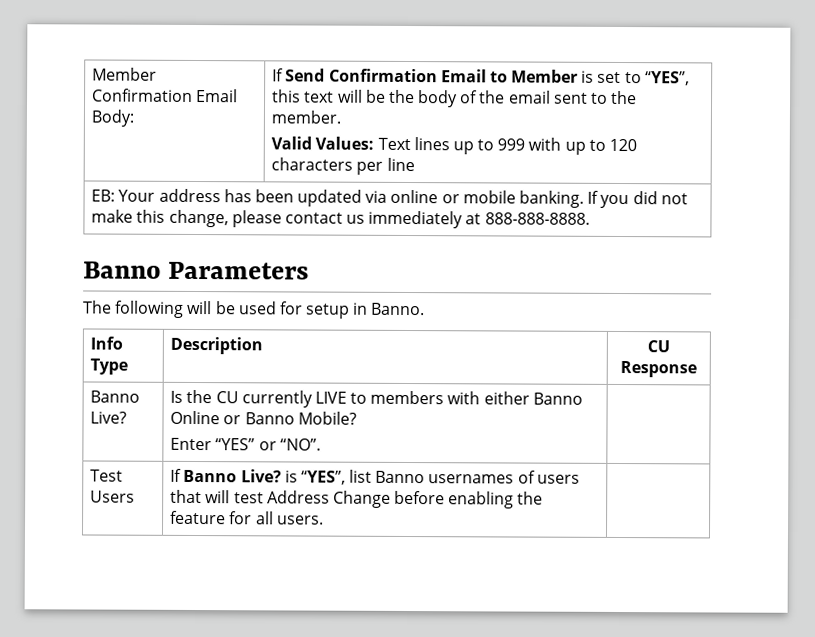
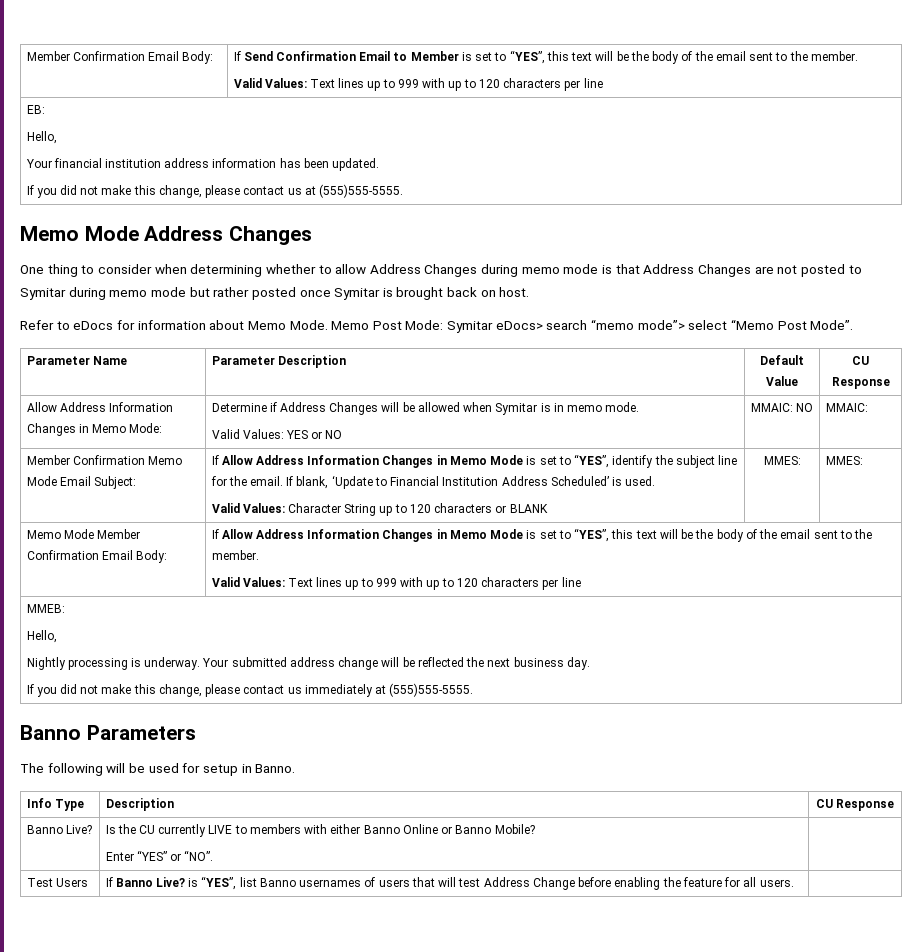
- EB: Your address has been updated via online or mobile banking. If you did not make this change, please contact us immediately at 888-888-8888.
+ EB:
+ Hello,
+ Your financial institution address information has been updated.
+ If you did not make this change, please contact us at (555)555-5555.
+ Memo Mode Address Changes
+ One thing to consider when determining whether to allow Address Changes during memo mode is that Address Changes are not posted to Symitar during memo mode but rather posted once Symitar is brought back on host.
+ Refer to eDocs for information about Memo Mode. Memo Post Mode: Symitar eDocs> search “memo mode”> select “Memo Post Mode”.
+ Parameter Name | Parameter Description | Default Value | CU Response
+ Allow Address Information Changes in Memo Mode: | Determine if Address Changes will be allowed when Symitar is in memo mode.
+ Valid Values: YES or NO | MMAIC: NO | MMAIC:
+ Member Confirmation Memo Mode Email Subject: | If Allow Address Information Changes in Memo Mode is set to “YES”, identify the subject line for the email. If blank, ‘Update to Financial Institution Address Scheduled’ is used.
+ Valid Values: Character String up to 120 characters or BLANK | MMES: | MMES:
+ Memo Mode Member Confirmation Email Body: | If Allow Address Information Changes in Memo Mode is set to “YES”, this text will be the body of the email sent to the member.
+ Valid Values: Text lines up to 999 with up to 120 characters per line
+ MMEB:
+ Hello,
+ Nightly processing is underway. Your submitted address change will be reflected the next business day.
+ If you did not make this change, please contact us immediately at (555)555-5555.

